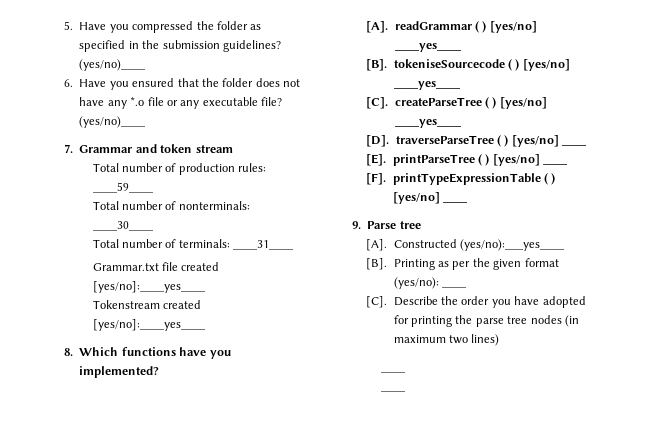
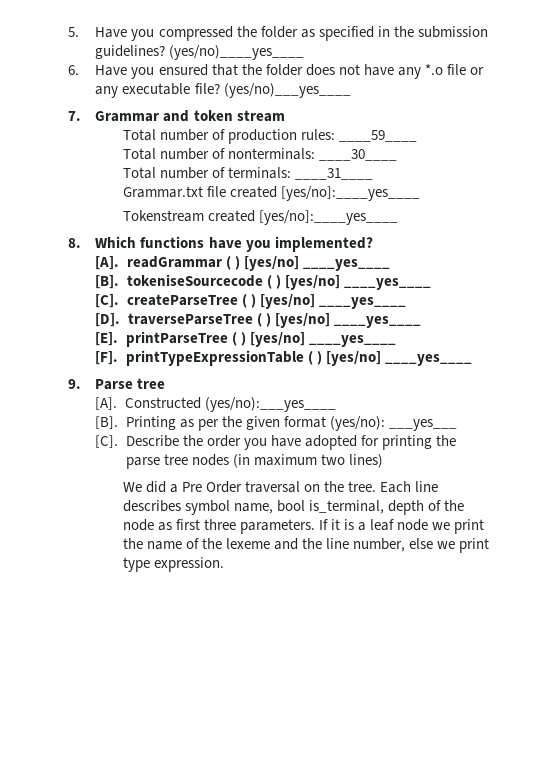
- 5. Have you compressed the folder as specified in the submission guidelines? (yes/no)____
+ 5. Have you compressed the folder as specified in the submission guidelines? (yes/no)____yes____
- 6. Have you ensured that the folder does not have any *.o file or any executable file? (yes/no)____
+ 6. Have you ensured that the folder does not have any *.o file or any executable file? (yes/no)___yes____
- [D]. traverseParseTree ( ) [yes/no] ____
+ [D]. traverseParseTree ( ) [yes/no] ____yes____
- [E]. printParseTree ( ) [yes/no] ____
+ [E]. printParseTree ( ) [yes/no] ____yes____
- [F]. printTypeExpressionTable ( ) [yes/no] ____
+ [F]. printTypeExpressionTable ( ) [yes/no] ____yes____
- [B]. Printing as per the given format (yes/no): ____
+ [B]. Printing as per the given format (yes/no): ___yes___
  [C]. Describe the order you have adopted for printing the parse tree nodes (in maximum two lines)
- ____
- ____
+ We did a Pre Order traversal on the tree. Each line describes symbol name, bool is_terminal, depth of the node as first three parameters. If it is a leaf node we print the name of the lexeme and the line number, else we print type expression.

